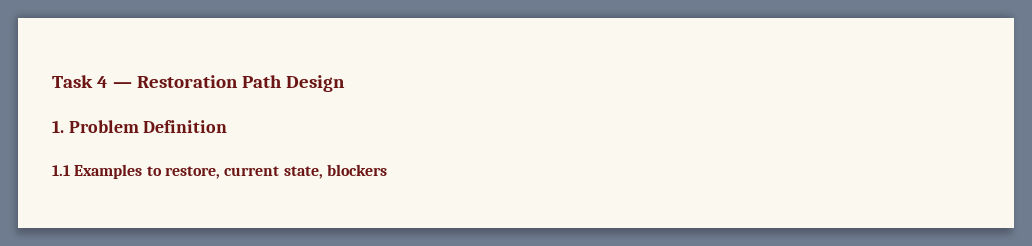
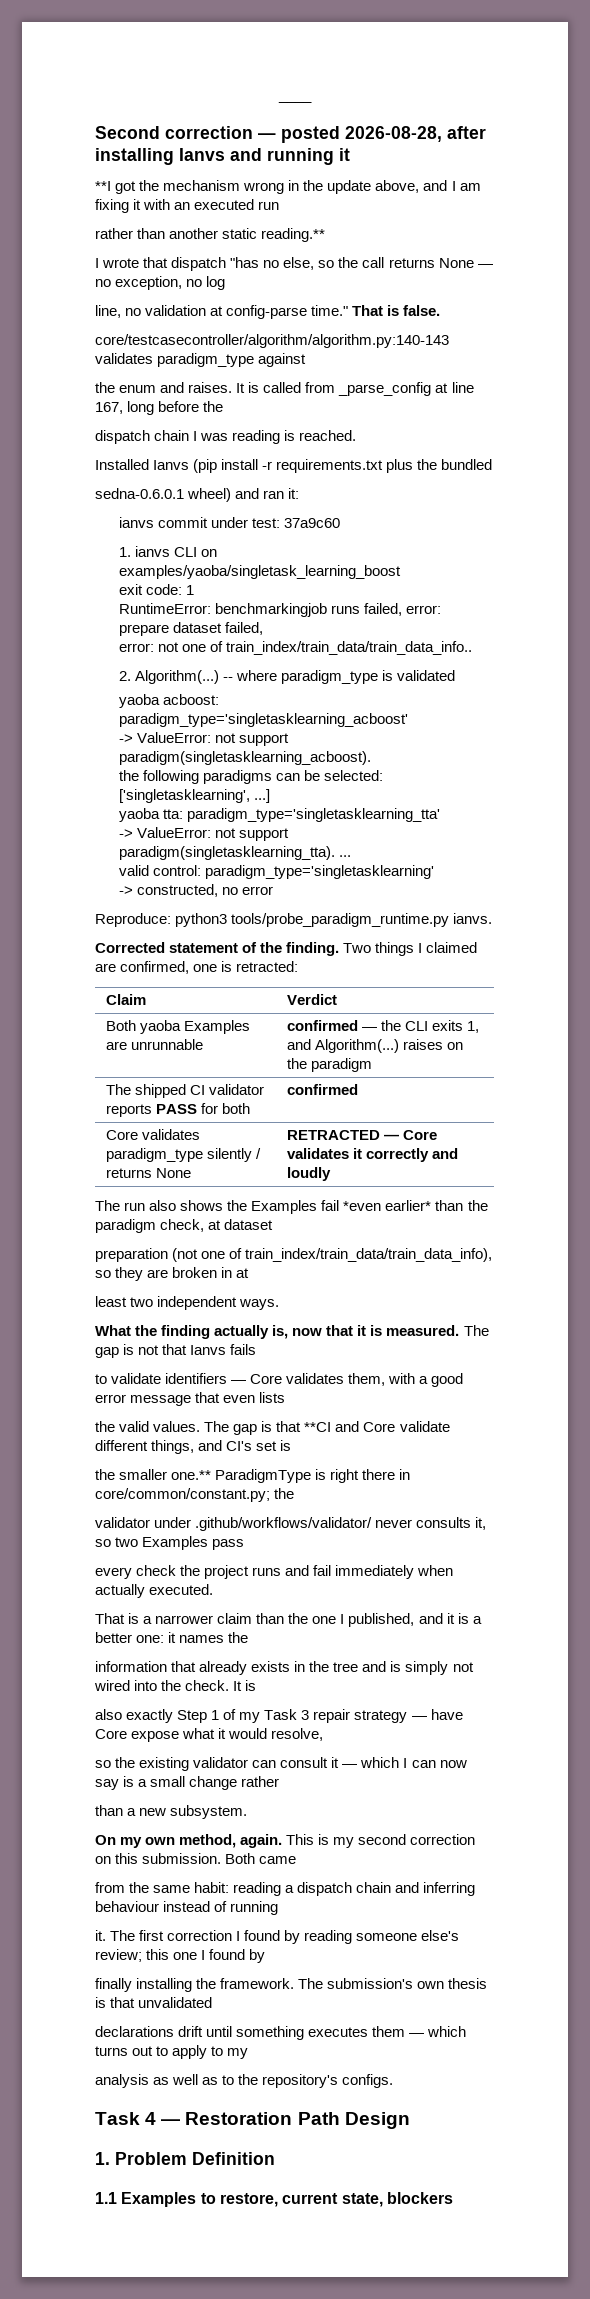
+ ____
+ Second correction — posted 2026-08-28, after installing Ianvs and running it
+ **I got the mechanism wrong in the update above, and I am fixing it with an executed run
+ rather than another static reading.**
+ I wrote that dispatch "has no else, so the call returns None — no exception, no log
+ line, no validation at config-parse time." That is false.
+ core/testcasecontroller/algorithm/algorithm.py:140-143 validates paradigm_type against
+ the enum and raises. It is called from _parse_config at line 167, long before the
+ dispatch chain I was reading is reached.
+ Installed Ianvs (pip install -r requirements.txt plus the bundled
+ sedna-0.6.0.1 wheel) and ran it:
+ ianvs commit under test: 37a9c60
+ 1. ianvs CLI on examples/yaoba/singletask_learning_boost
+ exit code: 1
+ RuntimeError: benchmarkingjob runs failed, error: prepare dataset failed,
+ error: not one of train_index/train_data/train_data_info..
+ 2. Algorithm(...) -- where paradigm_type is validated
+ yaoba acboost: paradigm_type='singletasklearning_acboost'
+ -> ValueError: not support paradigm(singletasklearning_acboost).
+ the following paradigms can be selected: ['singletasklearning', ...]
+ yaoba tta: paradigm_type='singletasklearning_tta'
+ -> ValueError: not support paradigm(singletasklearning_tta). ...
+ valid control: paradigm_type='singletasklearning'
+ -> constructed, no error
+ Reproduce: python3 tools/probe_paradigm_runtime.py ianvs.
+ Corrected statement of the finding. Two things I claimed are confirmed, one is retracted:
+ Claim | Verdict
+ Both yaoba Examples are unrunnable | confirmed — the CLI exits 1, and Algorithm(...) raises on the paradigm
+ The shipped CI validator reports PASS for both | confirmed
+ Core validates paradigm_type silently / returns None | RETRACTED — Core validates it correctly and loudly
+ The run also shows the Examples fail *even earlier* than the paradigm check, at dataset
+ preparation (not one of train_index/train_data/train_data_info), so they are broken in at
+ least two independent ways.
+ What the finding actually is, now that it is measured. The gap is not that Ianvs fails
+ to validate identifiers — Core validates them, with a good error message that even lists
+ the valid values. The gap is that **CI and Core validate different things, and CI's set is
+ the smaller one.** ParadigmType is right there in core/common/constant.py; the
+ validator under .github/workflows/validator/ never consults it, so two Examples pass
+ every check the project runs and fail immediately when actually executed.
+ That is a narrower claim than the one I published, and it is a better one: it names the
+ information that already exists in the tree and is simply not wired into the check. It is
+ also exactly Step 1 of my Task 3 repair strategy — have Core expose what it would resolve,
+ so the existing validator can consult it — which I can now say is a small change rather
+ than a new subsystem.
+ On my own method, again. This is my second correction on this submission. Both came
+ from the same habit: reading a dispatch chain and inferring behaviour instead of running
+ it. The first correction I found by reading someone else's review; this one I found by
+ finally installing the framework. The submission's own thesis is that unvalidated
+ declarations drift until something executes them — which turns out to apply to my
+ analysis as well as to the repository's configs.

